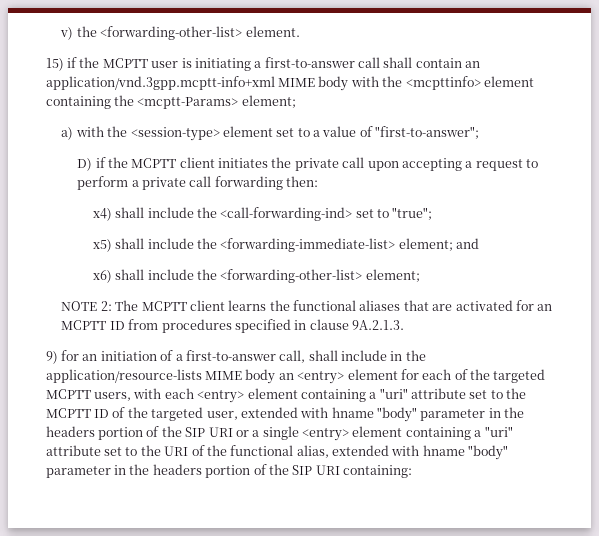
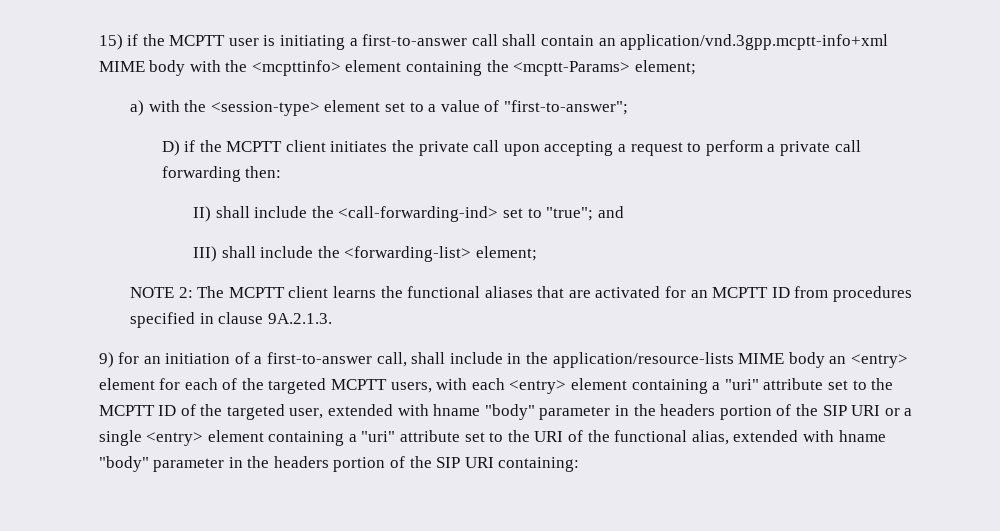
- v) the <forwarding-other-list> element.
- x4) shall include the <call-forwarding-ind> set to "true";
- x5) shall include the <forwarding-immediate-list> element; and
- x6) shall include the <forwarding-other-list> element;
+ II) shall include the <call-forwarding-ind> set to "true"; and
+ III) shall include the <forwarding-list> element;

